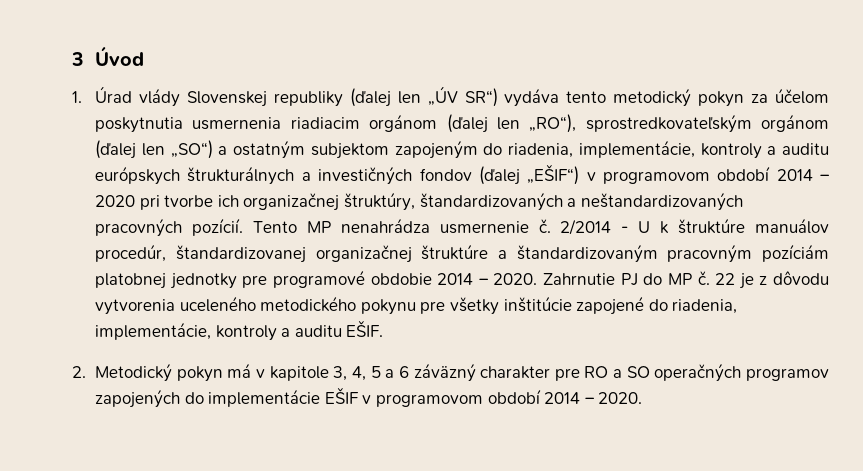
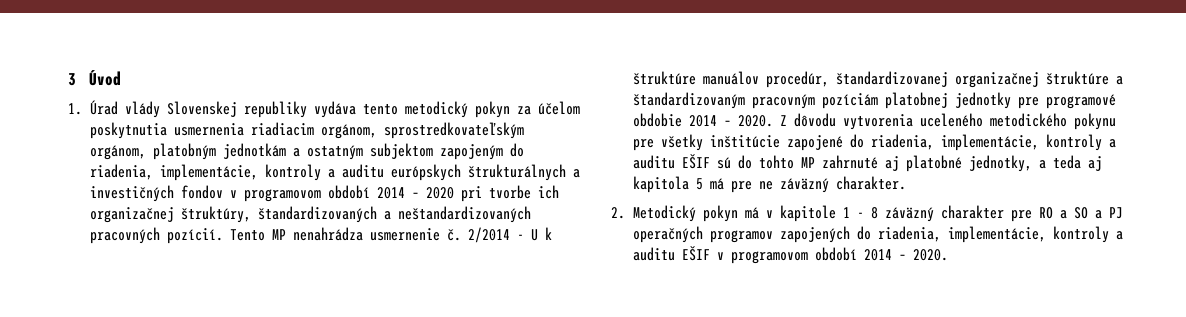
- 1. Úrad vlády Slovenskej republiky (ďalej len „ÚV SR“) vydáva tento metodický pokyn za účelom poskytnutia usmernenia riadiacim orgánom (ďalej len „RO“), sprostredkovateľským orgánom (ďalej len „SO“) a ostatným subjektom zapojeným do riadenia, implementácie, kontroly a auditu európskych štrukturálnych a investičných fondov (ďalej „EŠIF“) v programovom období 2014 – 2020 pri tvorbe ich organizačnej štruktúry, štandardizovaných a neštandardizovaných pracovných pozícií.
+ 1. Úrad vlády Slovenskej republiky vydáva tento metodický pokyn za účelom poskytnutia usmernenia riadiacim orgánom, sprostredkovateľským orgánom, platobným jednotkám a ostatným subjektom zapojeným do riadenia, implementácie, kontroly a auditu európskych štrukturálnych a investičných fondov v programovom období 2014 – 2020 pri tvorbe ich organizačnej štruktúry, štandardizovaných a neštandardizovaných pracovných pozícií.
- Zahrnutie PJ do MP č. 22 je z dôvodu vytvorenia uceleného metodického pokynu pre všetky inštitúcie zapojené do riadenia, implementácie, kontroly a auditu EŠIF.
+ Z dôvodu vytvorenia uceleného metodického pokynu pre všetky inštitúcie zapojené do riadenia, implementácie, kontroly a auditu EŠIF sú do tohto MP zahrnuté aj platobné jednotky, a teda aj kapitola 5 má pre ne záväzný charakter.
- 2. Metodický pokyn má v kapitole 3, 4, 5 a 6 záväzný charakter pre RO a SO operačných programov zapojených do implementácie EŠIF v programovom období 2014 – 2020.
+ 2. Metodický pokyn má v kapitole 1 - 8 záväzný charakter pre RO a SO a PJ operačných programov zapojených do riadenia, implementácie, kontroly a auditu EŠIF v programovom období 2014 – 2020.

